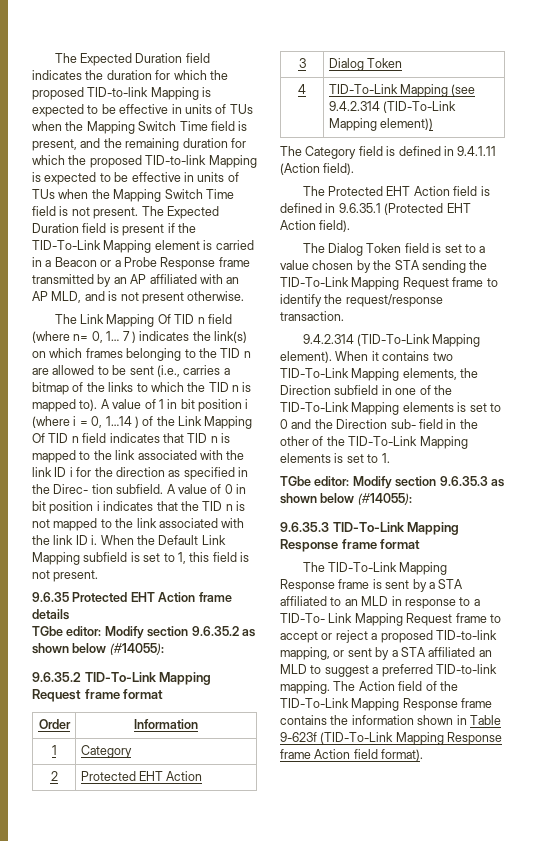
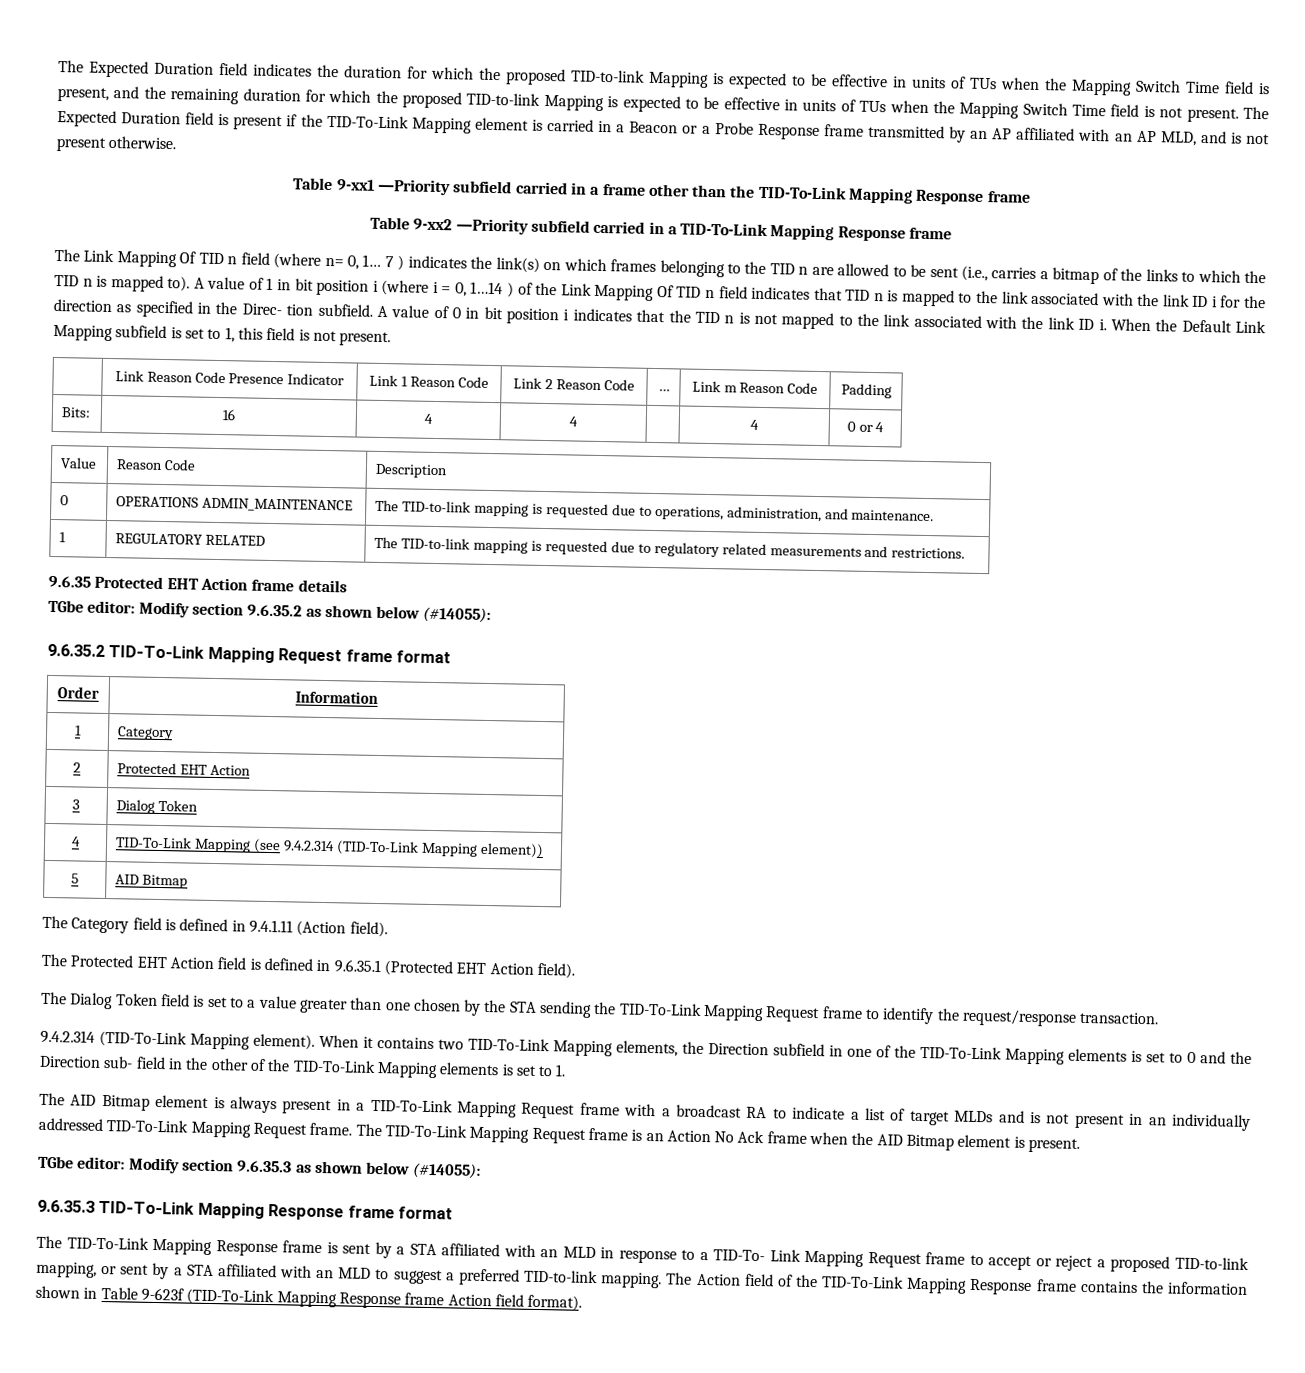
+ Table 9-xx1 —Priority subfield carried in a frame other than the TID-To-Link Mapping Response frame
+ Table 9-xx2 —Priority subfield carried in a TID-To-Link Mapping Response frame
+ | Link Reason Code Presence Indicator | Link 1 Reason Code | Link 2 Reason Code | … | Link m Reason Code | Padding
+ Bits: | 16 | 4 | 4 | | 4 | 0 or 4
+ Value | Reason Code | Description
+ 0 | OPERATIONS ADMIN_MAINTENANCE | The TID-to-link mapping is requested due to operations, administration, and maintenance.
+ 1 | REGULATORY RELATED | The TID-to-link mapping is requested due to regulatory related measurements and restrictions.
+ 5 | AID Bitmap
- The Dialog Token field is set to a value chosen by the STA sending the TID-To-Link Mapping Request frame to identify the request/response transaction.
+ The Dialog Token field is set to a value greater than one chosen by the STA sending the TID-To-Link Mapping Request frame to identify the request/response transaction.
+ The AID Bitmap element is always present in a TID-To-Link Mapping Request frame with a broadcast RA to indicate a list of target MLDs and is not present in an individually addressed TID-To-Link Mapping Request frame. The TID-To-Link Mapping Request frame is an Action No Ack frame when the AID Bitmap element is present.
- The TID-To-Link Mapping Response frame is sent by a STA affiliated to an MLD in response to a TID-To- Link Mapping Request frame to accept or reject a proposed TID-to-link mapping, or sent by a STA affiliated an MLD to suggest a preferred TID-to-link mapping.
+ The TID-To-Link Mapping Response frame is sent by a STA affiliated with an MLD in response to a TID-To- Link Mapping Request frame to accept or reject a proposed TID-to-link mapping, or sent by a STA affiliated with an MLD to suggest a preferred TID-to-link mapping.

